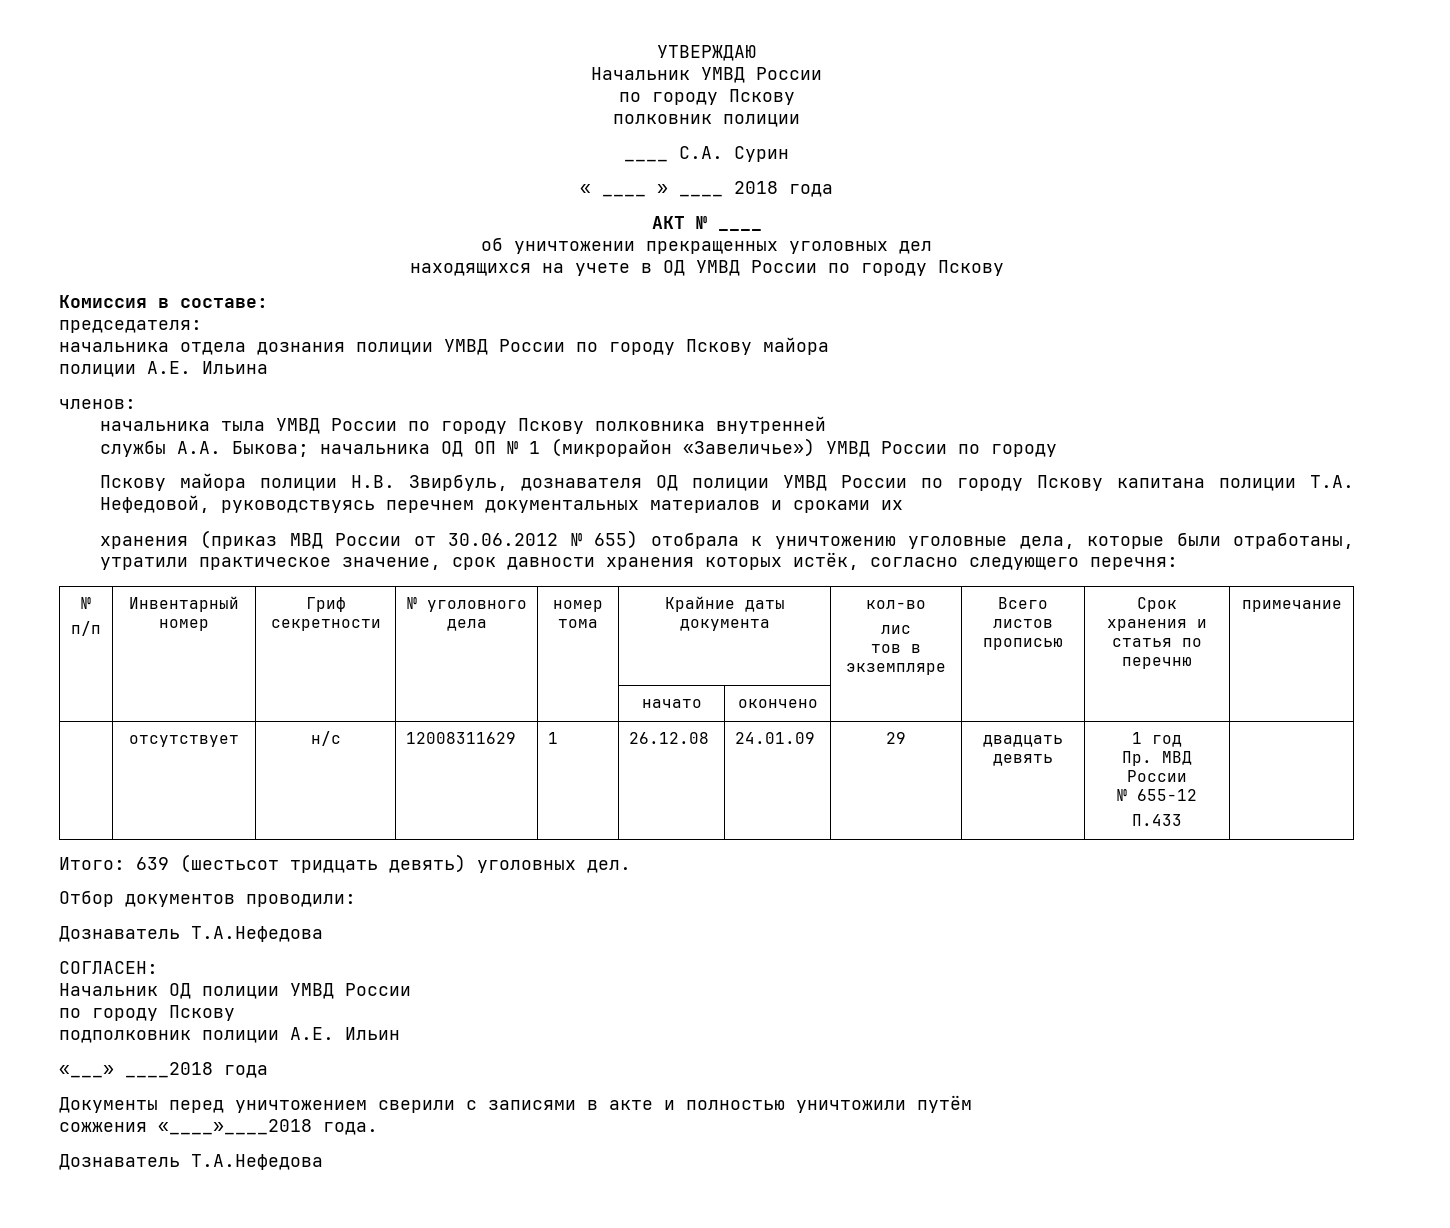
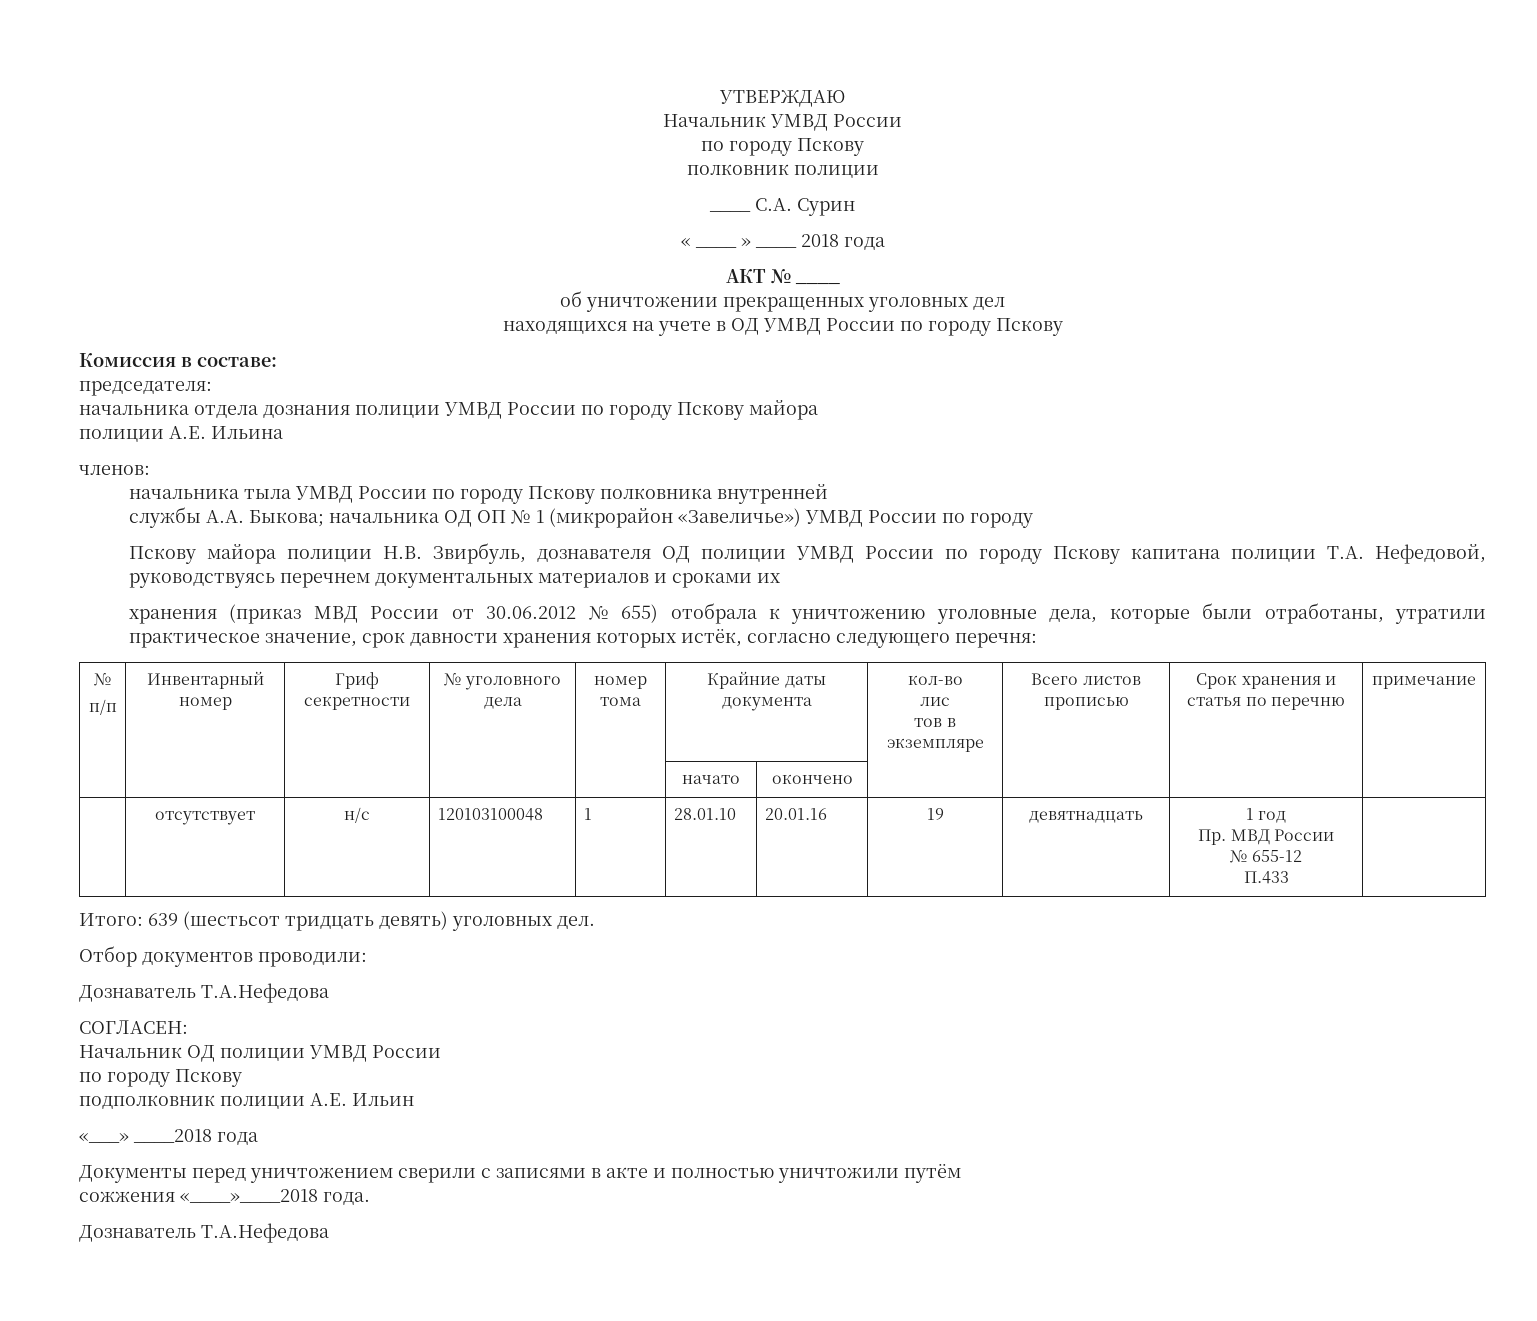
- | отсутствует | н/с | 12008311629 | 1 | 26.12.08 | 24.01.09 | 29 | двадцать девять | 1 год
+ | отсутствует | н/с | 120103100048 | 1 | 28.01.10 | 20.01.16 | 19 | девятнадцать | 1 год

